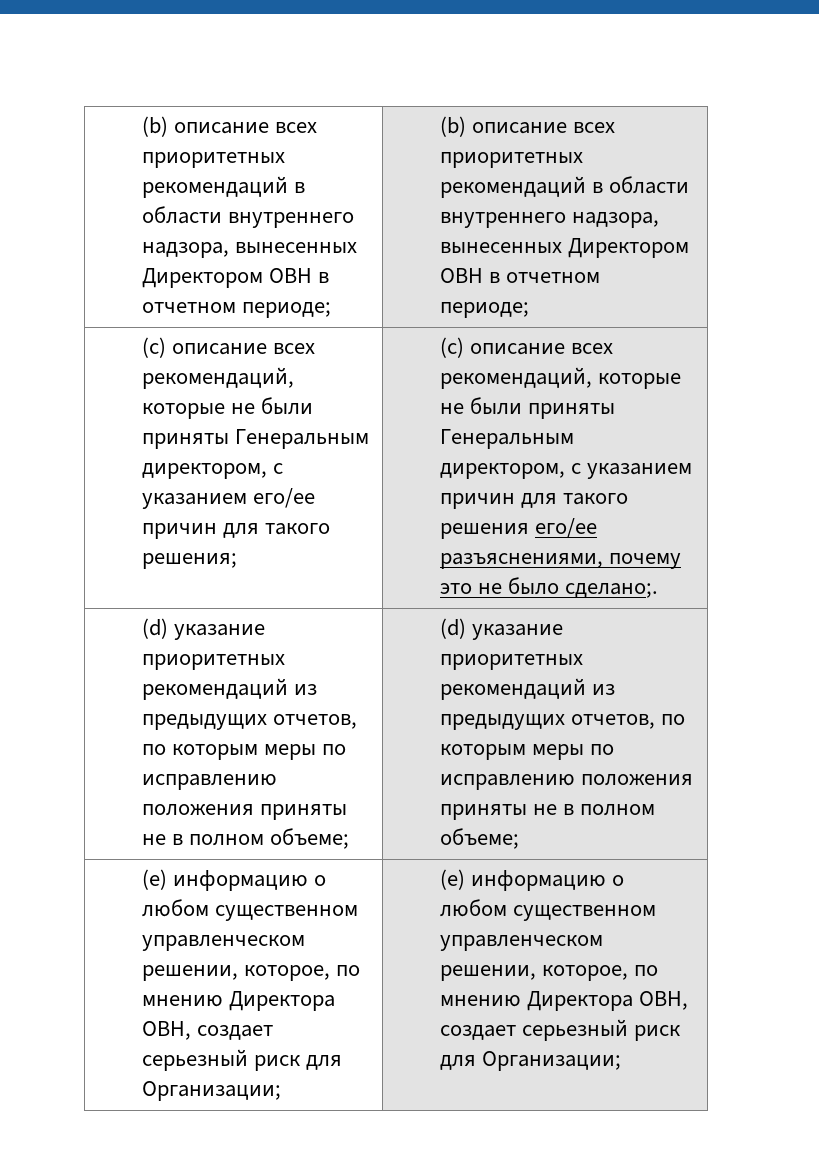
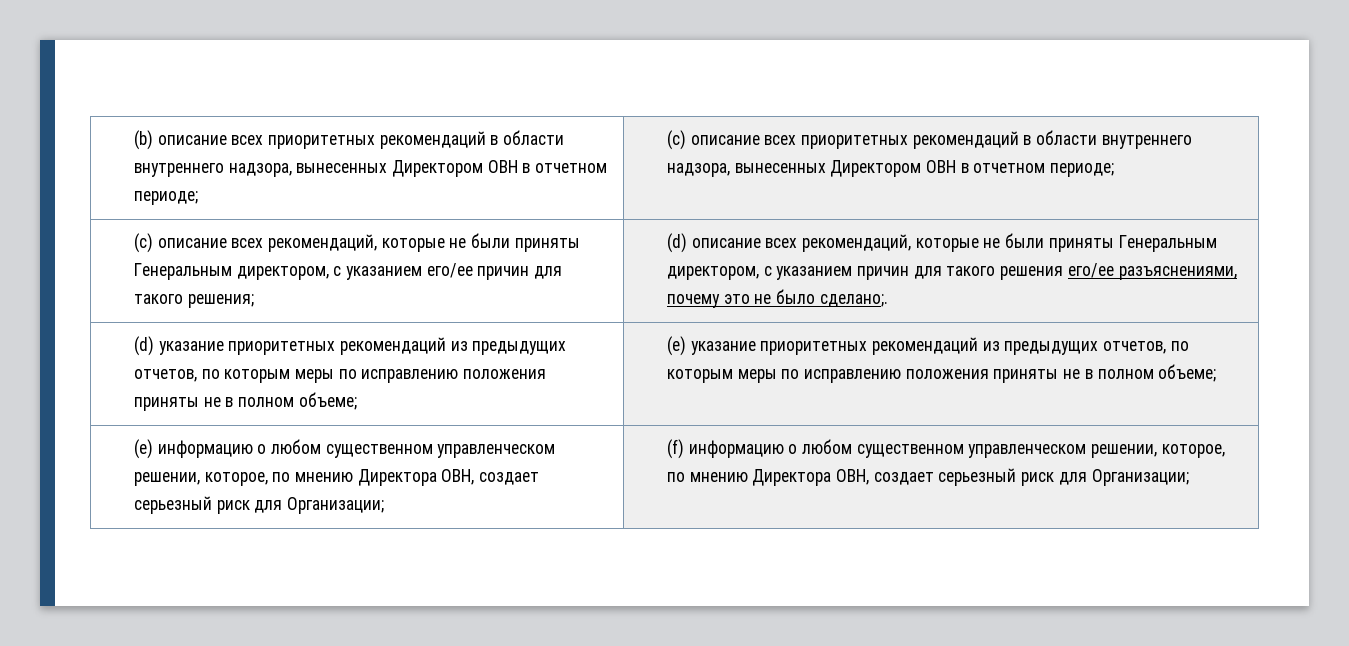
- (b) описание всех приоритетных рекомендаций в области внутреннего надзора, вынесенных Директором ОВН в отчетном периоде; | (b) описание всех приоритетных рекомендаций в области внутреннего надзора, вынесенных Директором ОВН в отчетном периоде;
+ (b) описание всех приоритетных рекомендаций в области внутреннего надзора, вынесенных Директором ОВН в отчетном периоде; | (c) описание всех приоритетных рекомендаций в области внутреннего надзора, вынесенных Директором ОВН в отчетном периоде;
- (c) описание всех рекомендаций, которые не были приняты Генеральным директором, с указанием его/ее причин для такого решения; | (c) описание всех рекомендаций, которые не были приняты Генеральным директором, с указанием причин для такого решения его/ее разъяснениями, почему это не было сделано;.
+ (c) описание всех рекомендаций, которые не были приняты Генеральным директором, с указанием его/ее причин для такого решения; | (d) описание всех рекомендаций, которые не были приняты Генеральным директором, с указанием причин для такого решения его/ее разъяснениями, почему это не было сделано;.
- (d) указание приоритетных рекомендаций из предыдущих отчетов, по которым меры по исправлению положения приняты не в полном объеме; | (d) указание приоритетных рекомендаций из предыдущих отчетов, по которым меры по исправлению положения приняты не в полном объеме;
+ (d) указание приоритетных рекомендаций из предыдущих отчетов, по которым меры по исправлению положения приняты не в полном объеме; | (e) указание приоритетных рекомендаций из предыдущих отчетов, по которым меры по исправлению положения приняты не в полном объеме;
- (e) информацию о любом существенном управленческом решении, которое, по мнению Директора ОВН, создает серьезный риск для Организации; | (e) информацию о любом существенном управленческом решении, которое, по мнению Директора ОВН, создает серьезный риск для Организации;
+ (e) информацию о любом существенном управленческом решении, которое, по мнению Директора ОВН, создает серьезный риск для Организации; | (f) информацию о любом существенном управленческом решении, которое, по мнению Директора ОВН, создает серьезный риск для Организации;

